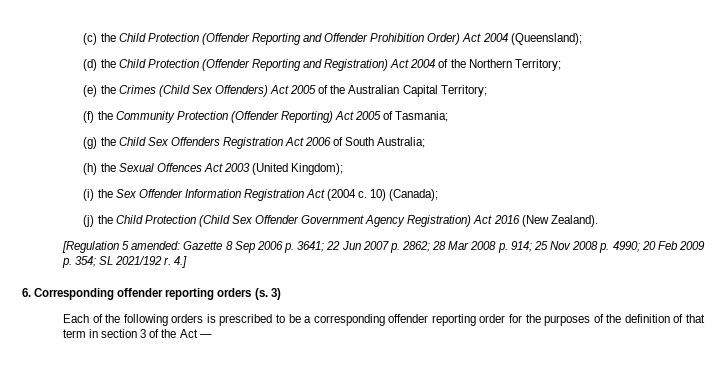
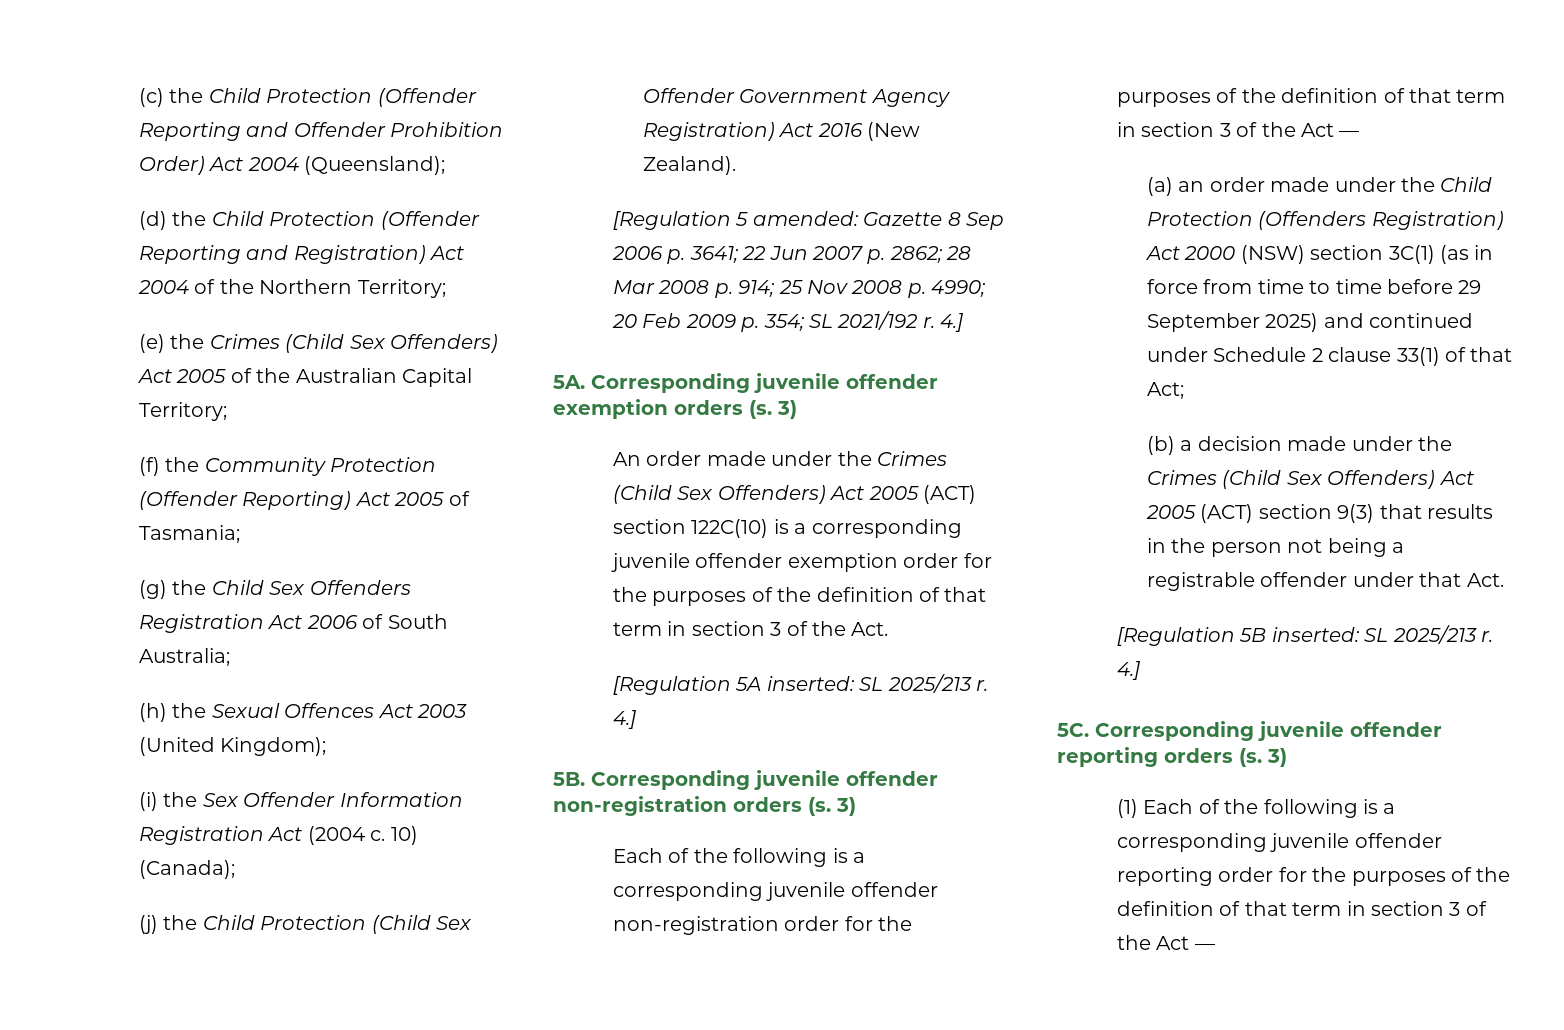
- 6. Corresponding offender reporting orders (s.
+ 5A. Corresponding juvenile offender exemption orders (s. 3)
+ An order made under the Crimes (Child Sex Offenders) Act 2005 (ACT) section 122C(10) is a corresponding juvenile offender exemption order for the purposes of the definition of that term in section 3 of the Act.
+ [Regulation 5A inserted: SL 2025/213 r. 4.]
+ 5B. Corresponding juvenile offender non-registration orders (s.
- Each of the following orders is prescribed to be a corresponding offender reporting order for the purposes of the definition of that term in section 3 of the Act —
+ Each of the following is a corresponding juvenile offender non-registration order for the purposes of the definition of that term in section 3 of the Act —
+ (a) an order made under the Child Protection (Offenders Registration) Act 2000 (NSW) section 3C(1) (as in force from time to time before 29 September 2025) and continued under Schedule 2 clause 33(1) of that Act;
+ (b) a decision made under the Crimes (Child Sex Offenders) Act 2005 (ACT) section 9(3) that results in the person not being a registrable offender under that Act.
+ [Regulation 5B inserted: SL 2025/213 r. 4.]
+ 5C. Corresponding juvenile offender reporting orders (s. 3)
+ (1) Each of the following is a corresponding juvenile offender reporting order for the purposes of the definition of that term in section 3 of the Act —

